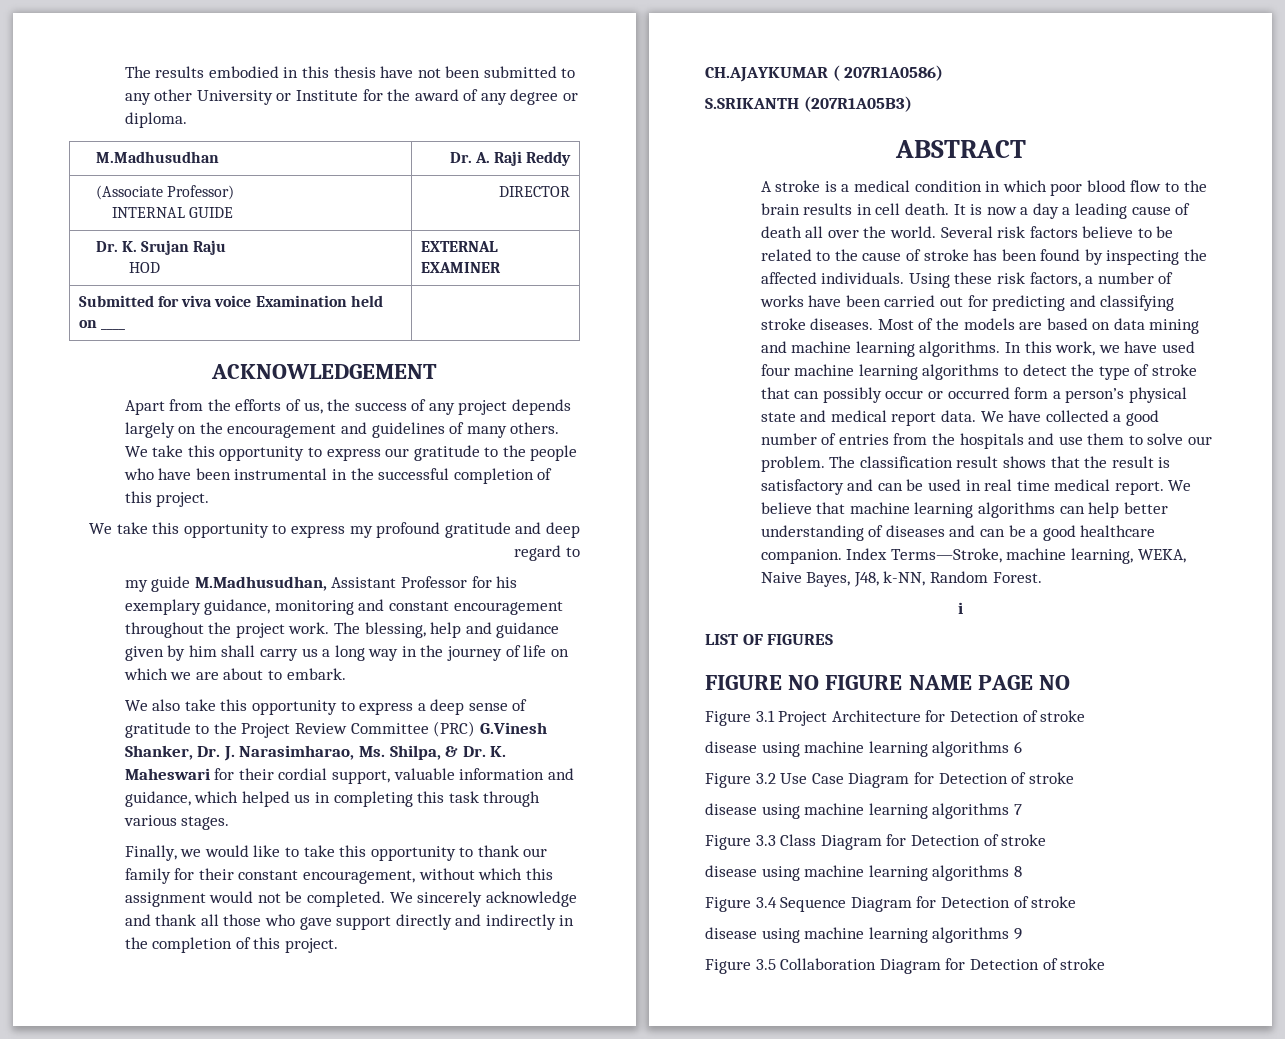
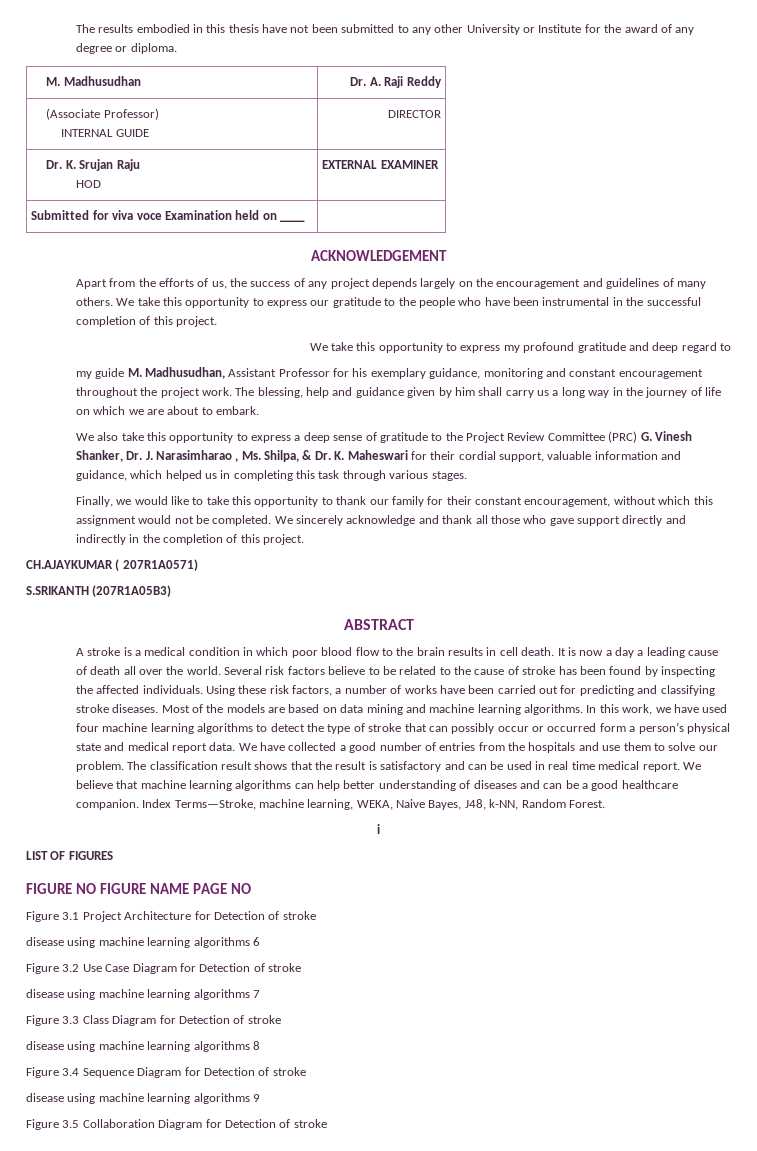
- M.Madhusudhan | Dr. A. Raji Reddy
+ M. Madhusudhan | Dr. A. Raji Reddy
- Submitted for viva voice Examination held on ____ |
+ Submitted for viva voce Examination held on ____ |
- my guide M.Madhusudhan, Assistant Professor for his exemplary guidance, monitoring and constant encouragement throughout the project work.
+ my guide M. Madhusudhan, Assistant Professor for his exemplary guidance, monitoring and constant encouragement throughout the project work.
- We also take this opportunity to express a deep sense of gratitude to the Project Review Committee (PRC) G.Vinesh Shanker, Dr. J. Narasimharao, Ms. Shilpa, & Dr. K. Maheswari for their cordial support, valuable information and guidance, which helped us in completing this task through various stages.
+ We also take this opportunity to express a deep sense of gratitude to the Project Review Committee (PRC) G. Vinesh Shanker, Dr. J. Narasimharao , Ms. Shilpa, & Dr. K. Maheswari for their cordial support, valuable information and guidance, which helped us in completing this task through various stages.
- CH.AJAYKUMAR ( 207R1A0586)
+ CH.AJAYKUMAR ( 207R1A0571)

